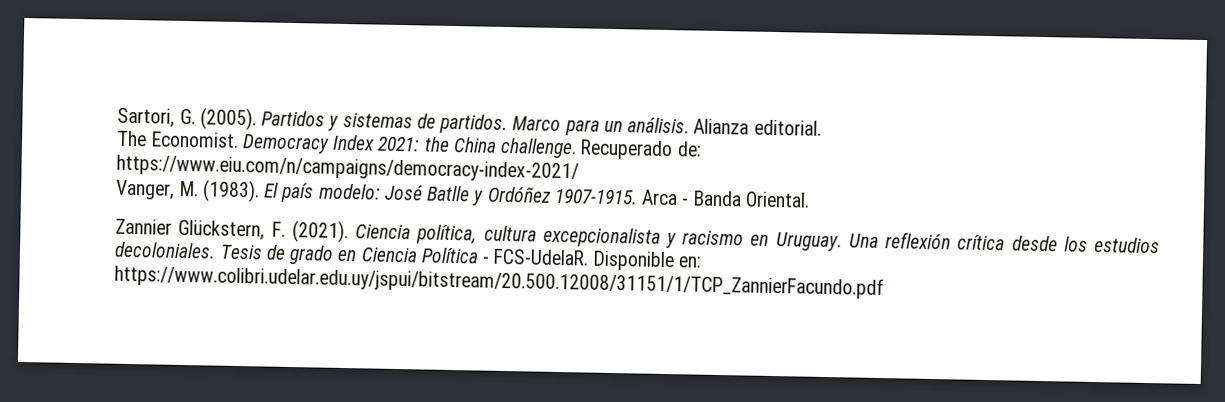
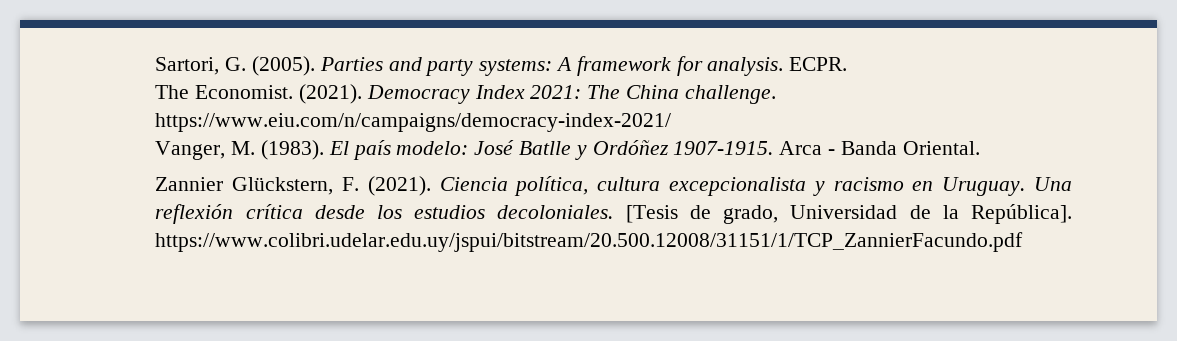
- Partidos y sistemas de partidos. Marco para un análisis. Alianza editorial.
+ Parties and party systems: A framework for analysis. ECPR.
- The Economist.
+ The Economist. (2021).
- Democracy Index 2021: the China challenge. Recuperado de: https://www.eiu.com/n/campaigns/democracy-index-2021/
+ Democracy Index 2021: The China challenge. https://www.eiu.com/n/campaigns/democracy-index-2021/
- Tesis de grado en Ciencia Política - FCS-UdelaR. Disponible en: https://www.colibri.udelar.edu.uy/jspui/bitstream/20.500.12008/31151/1/TCP_ZannierFacundo.pdf
+ [Tesis de grado, Universidad de la República]. https://www.colibri.udelar.edu.uy/jspui/bitstream/20.500.12008/31151/1/TCP_ZannierFacundo.pdf

